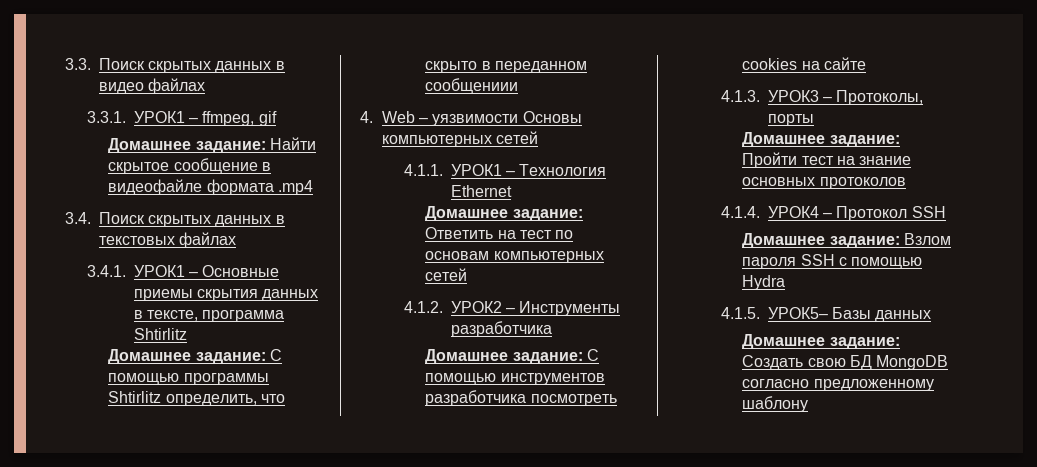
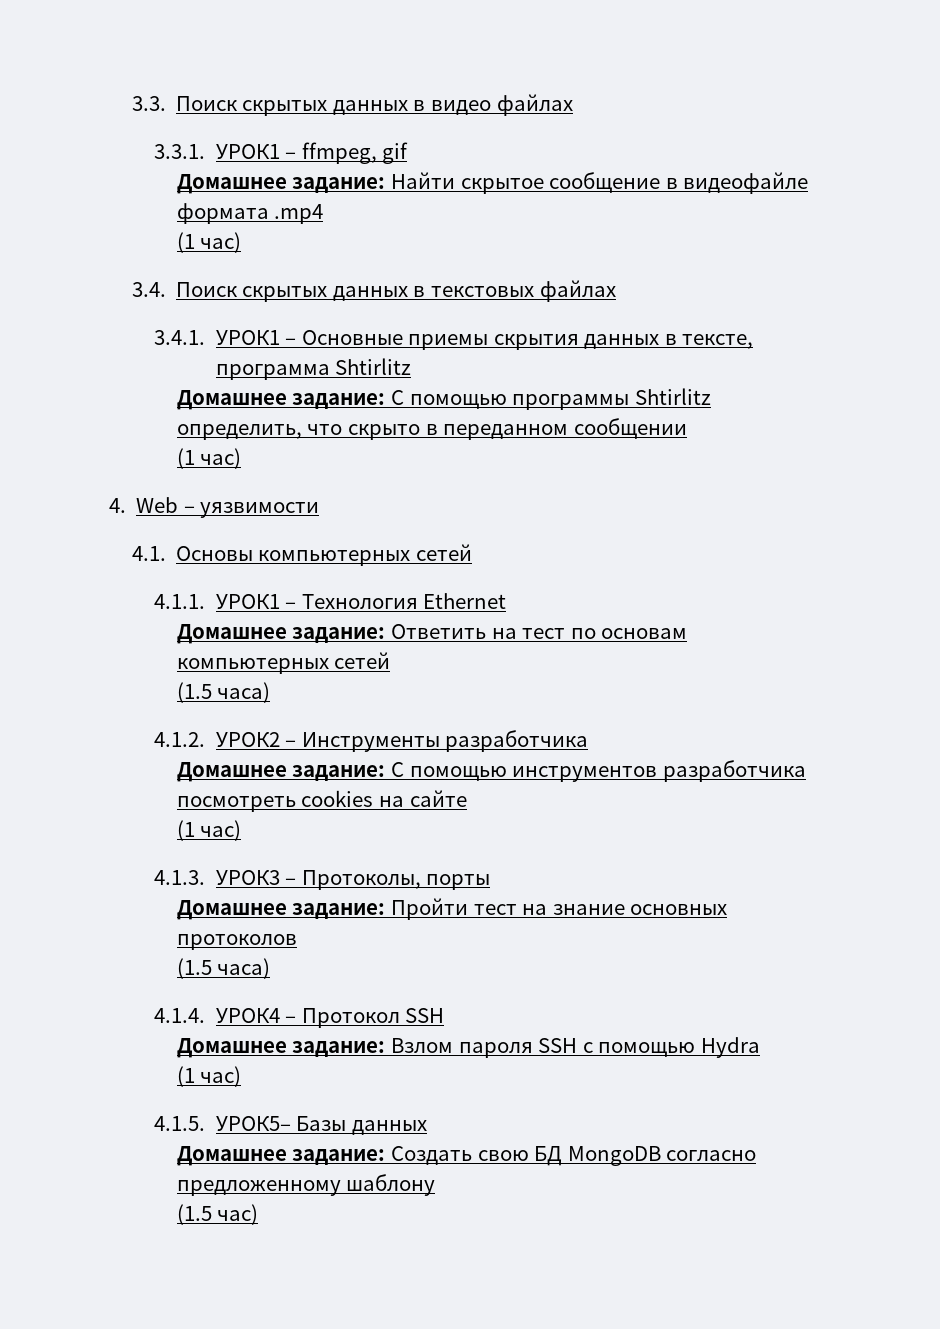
  Домашнее задание: Найти скрытое сообщение в видеофайле формата .mp4
+ (1 час)
- Домашнее задание: С помощью программы Shtirlitz определить, что скрыто в переданном сообщениии
+ Домашнее задание: С помощью программы Shtirlitz определить, что скрыто в переданном сообщении
+ (1 час)
- 4. Web – уязвимости Основы компьютерных сетей
+ 4. Web – уязвимости
+ 4.1. Основы компьютерных сетей
  Домашнее задание: Ответить на тест по основам компьютерных сетей
+ (1.5 часа)
  Домашнее задание: С помощью инструментов разработчика посмотреть cookies на сайте
+ (1 час)
  Домашнее задание: Пройти тест на знание основных протоколов
+ (1.5 часа)
  Домашнее задание: Взлом пароля SSH с помощью Hydra
+ (1 час)
+ (1.5 час)

